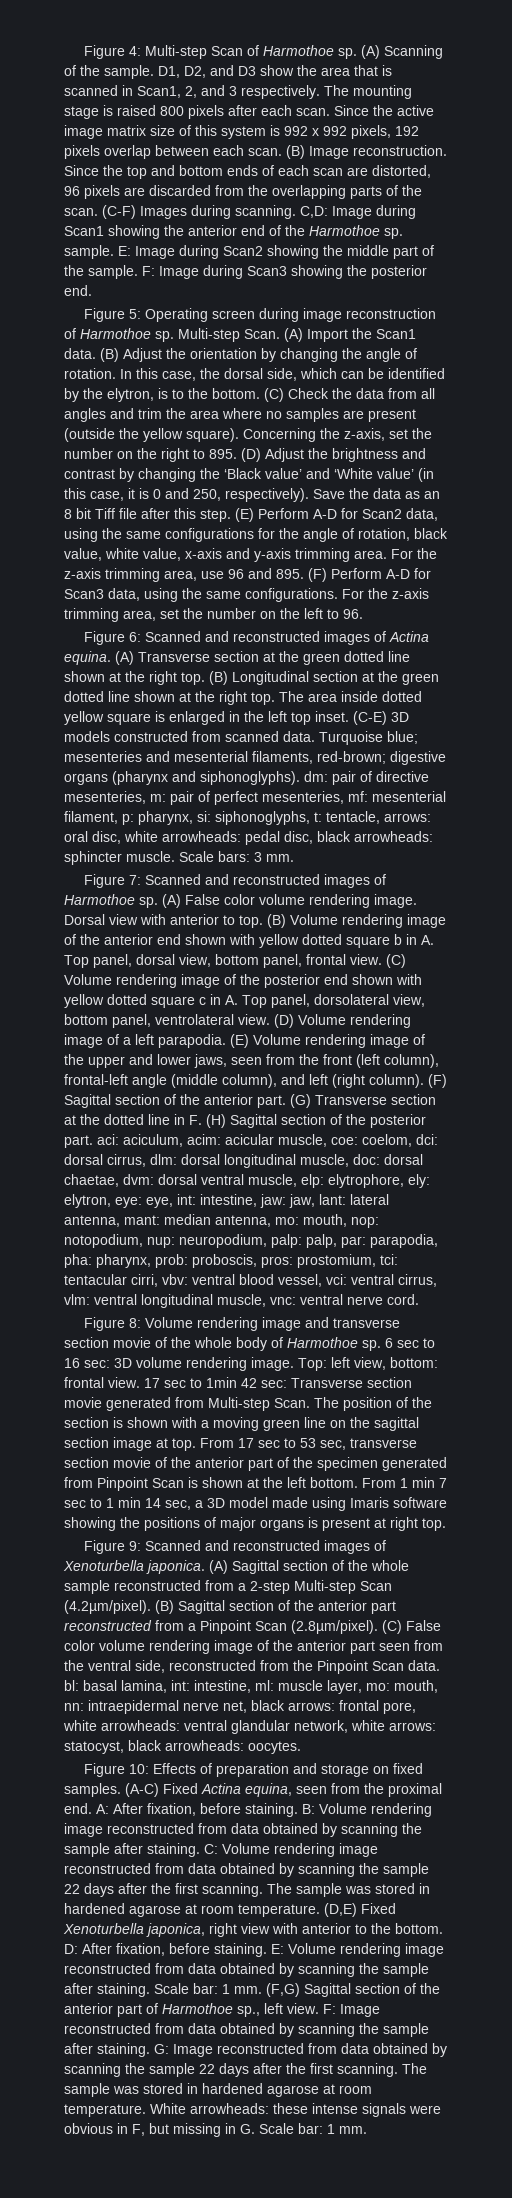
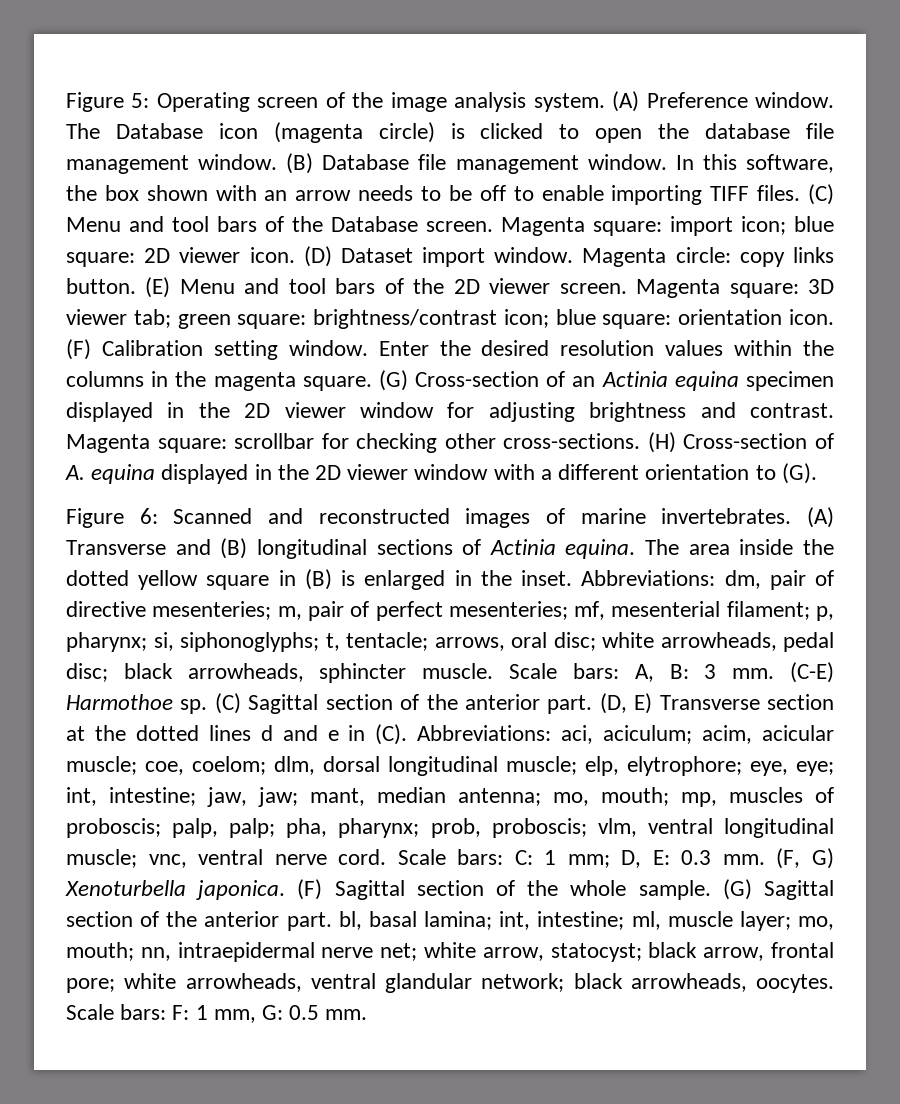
- Figure 4: Multi-step Scan of Harmothoe sp. (A) Scanning of the sample. D1, D2, and D3 show the area that is scanned in Scan1, 2, and 3 respectively. The mounting stage is raised 800 pixels after each scan. Since the active image matrix size of this system is 992 x 992 pixels, 192 pixels overlap between each scan. (B) Image reconstruction. Since the top and bottom ends of each scan are distorted, 96 pixels are discarded from the overlapping parts of the scan. (C-F) Images during scanning. C,D: Image during Scan1 showing the anterior end of the Harmothoe sp. sample. E: Image during Scan2 showing the middle part of the sample. F: Image during Scan3 showing the posterior end.
- Figure 5: Operating screen during image reconstruction of Harmothoe sp. Multi-step Scan. (A) Import the Scan1 data. (B) Adjust the orientation by changing the angle of rotation. In this case, the dorsal side, which can be identified by the elytron, is to the bottom. (C) Check the data from all angles and trim the area where no samples are present (outside the yellow square). Concerning the z-axis, set the number on the right to 895. (D) Adjust the brightness and contrast by changing the ‘Black value’ and ‘White value’ (in this case, it is 0 and 250, respectively). Save the data as an 8 bit Tiff file after this step. (E) Perform A-D for Scan2 data, using the same configurations for the angle of rotation, black value, white value, x-axis and y-axis trimming area. For the z-axis trimming area, use 96 and 895. (F) Perform A-D for Scan3 data, using the same configurations. For the z-axis trimming area, set the number on the left to 96.
+ Figure 5: Operating screen of the image analysis system. (A) Preference window. The Database icon (magenta circle) is clicked to open the database file management window. (B) Database file management window. In this software, the box shown with an arrow needs to be off to enable importing TIFF files. (C) Menu and tool bars of the Database screen. Magenta square: import icon; blue square: 2D viewer icon. (D) Dataset import window. Magenta circle: copy links button. (E) Menu and tool bars of the 2D viewer screen. Magenta square: 3D viewer tab; green square: brightness/contrast icon; blue square: orientation icon. (F) Calibration setting window. Enter the desired resolution values within the columns in the magenta square. (G) Cross-section of an Actinia equina specimen displayed in the 2D viewer window for adjusting brightness and contrast. Magenta square: scrollbar for checking other cross-sections. (H) Cross-section of A. equina displayed in the 2D viewer window with a different orientation to (G).
- Figure 6: Scanned and reconstructed images of Actina equina. (A) Transverse section at the green dotted line shown at the right top. (B) Longitudinal section at the green dotted line shown at the right top.
+ Figure 6: Scanned and reconstructed images of marine invertebrates. (A) Transverse and (B) longitudinal sections of Actinia equina.
- The area inside dotted yellow square is enlarged in the left top inset. (C-E) 3D models constructed from scanned data. Turquoise blue; mesenteries and mesenterial filaments, red-brown; digestive organs (pharynx and siphonoglyphs). dm: pair of directive mesenteries, m: pair of perfect mesenteries, mf: mesenterial filament, p: pharynx, si: siphonoglyphs, t: tentacle, arrows: oral disc, white arrowheads: pedal disc, black arrowheads: sphincter muscle.
+ The area inside the dotted yellow square in (B) is enlarged in the inset. Abbreviations: dm, pair of directive mesenteries; m, pair of perfect mesenteries; mf, mesenterial filament; p, pharynx; si, siphonoglyphs; t, tentacle; arrows, oral disc; white arrowheads, pedal disc; black arrowheads, sphincter muscle.
- Scale bars: 3 mm.
- Figure 7: Scanned and reconstructed images of Harmothoe sp. (A) False color volume rendering image. Dorsal view with anterior to top. (B) Volume rendering image of the anterior end shown with yellow dotted square b in A. Top panel, dorsal view, bottom panel, frontal view. (C) Volume rendering image of the posterior end shown with yellow dotted square c in A. Top panel, dorsolateral view, bottom panel, ventrolateral view. (D) Volume rendering image of a left parapodia. (E) Volume rendering image of the upper and lower jaws, seen from the front (left column), frontal-left angle (middle column), and left (right column). (F) Sagittal section of the anterior part. (G) Transverse section at the dotted line in F. (H) Sagittal section of the posterior part. aci: aciculum, acim: acicular muscle, coe: coelom, dci: dorsal cirrus, dlm: dorsal longitudinal muscle, doc: dorsal chaetae, dvm: dorsal ventral muscle, elp: elytrophore, ely: elytron, eye: eye, int: intestine, jaw: jaw, lant: lateral antenna, mant: median antenna, mo: mouth, nop: notopodium, nup: neuropodium, palp: palp, par: parapodia, pha: pharynx, prob: proboscis, pros: prostomium, tci: tentacular cirri, vbv: ventral blood vessel, vci: ventral cirrus, vlm: ventral longitudinal muscle, vnc: ventral nerve cord.
- Figure 8: Volume rendering image and transverse section movie of the whole body of Harmothoe sp. 6 sec to 16 sec: 3D volume rendering image. Top: left view, bottom: frontal view. 17 sec to 1min 42 sec: Transverse section movie generated from Multi-step Scan. The position of the section is shown with a moving green line on the sagittal section image at top. From 17 sec to 53 sec, transverse section movie of the anterior part of the specimen generated from Pinpoint Scan is shown at the left bottom. From 1 min 7 sec to 1 min 14 sec, a 3D model made using Imaris software showing the positions of major organs is present at right top.
- Figure 9: Scanned and reconstructed images of Xenoturbella japonica.
+ Scale bars: A, B: 3 mm. (C-E) Harmothoe sp. (C) Sagittal section of the anterior part. (D, E) Transverse section at the dotted lines d and e in (C). Abbreviations: aci, aciculum; acim, acicular muscle; coe, coelom; dlm, dorsal longitudinal muscle; elp, elytrophore; eye, eye; int, intestine; jaw, jaw; mant, median antenna; mo, mouth; mp, muscles of proboscis; palp, palp; pha, pharynx; prob, proboscis; vlm, ventral longitudinal muscle; vnc, ventral nerve cord. Scale bars: C: 1 mm; D, E: 0.3 mm. (F, G) Xenoturbella japonica.
- (A) Sagittal section of the whole sample reconstructed from a 2-step Multi-step Scan (4.2µm/pixel). (B) Sagittal section of the anterior part reconstructed from a Pinpoint Scan (2.8µm/pixel). (C) False color volume rendering image of the anterior part seen from the ventral side, reconstructed from the Pinpoint Scan data. bl: basal lamina, int: intestine, ml: muscle layer, mo: mouth, nn: intraepidermal nerve net, black arrows: frontal pore, white arrowheads: ventral glandular network, white arrows: statocyst, black arrowheads: oocytes.
- Figure 10: Effects of preparation and storage on fixed samples. (A-C) Fixed Actina equina, seen from the proximal end. A: After fixation, before staining. B: Volume rendering image reconstructed from data obtained by scanning the sample after staining. C: Volume rendering image reconstructed from data obtained by scanning the sample 22 days after the first scanning. The sample was stored in hardened agarose at room temperature. (D,E) Fixed Xenoturbella japonica, right view with anterior to the bottom. D: After fixation, before staining. E: Volume rendering image reconstructed from data obtained by scanning the sample after staining. Scale bar: 1 mm. (F,G) Sagittal section of the anterior part of Harmothoe sp., left view. F: Image reconstructed from data obtained by scanning the sample after staining. G: Image reconstructed from data obtained by scanning the sample 22 days after the first scanning. The sample was stored in hardened agarose at room temperature. White arrowheads: these intense signals were obvious in F, but missing in G. Scale bar: 1 mm.
+ (F) Sagittal section of the whole sample. (G) Sagittal section of the anterior part. bl, basal lamina; int, intestine; ml, muscle layer; mo, mouth; nn, intraepidermal nerve net; white arrow, statocyst; black arrow, frontal pore; white arrowheads, ventral glandular network; black arrowheads, oocytes. Scale bars: F: 1 mm, G: 0.5 mm.

